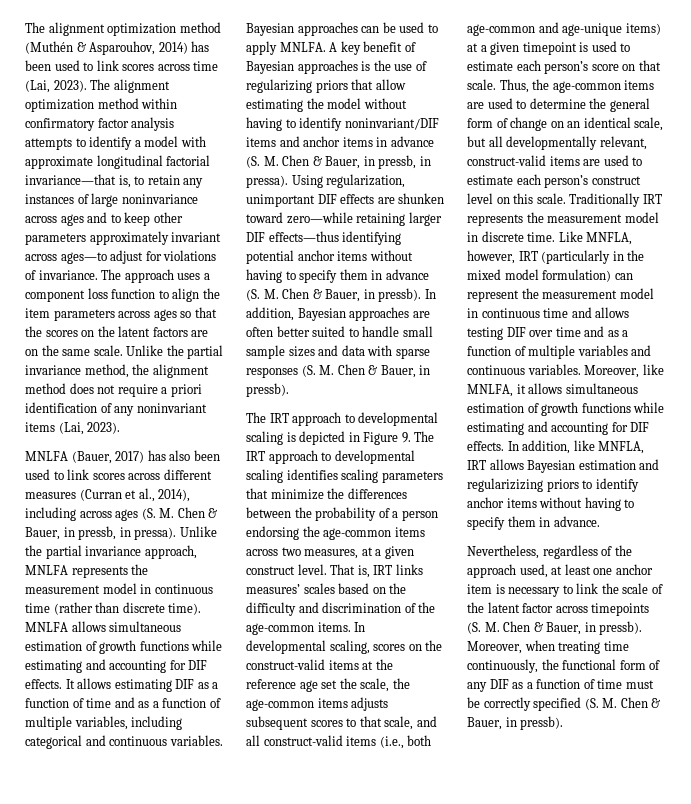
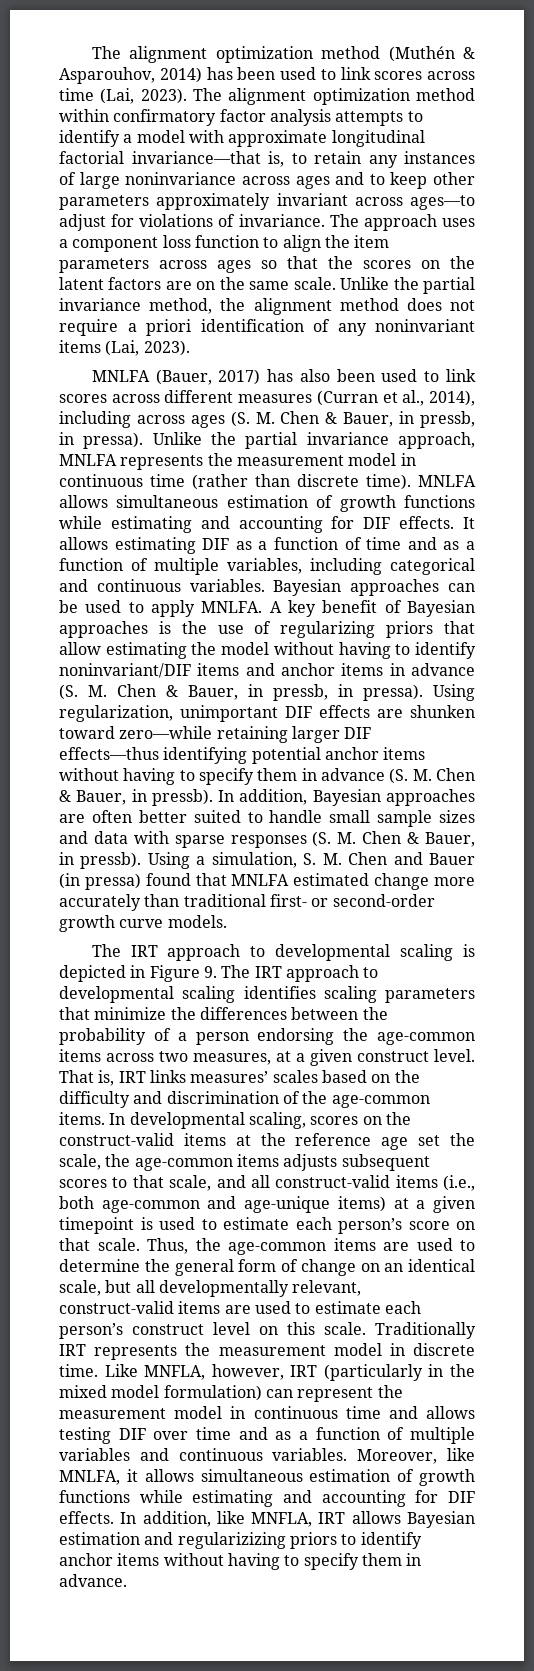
+ Using a simulation, S. M. Chen and Bauer (in pressa) found that MNLFA estimated change more accurately than traditional first- or second-order growth curve models.
- Nevertheless, regardless of the approach used, at least one anchor item is necessary to link the scale of the latent factor across timepoints (S. M. Chen & Bauer, in pressb). Moreover, when treating time continuously, the functional form of any DIF as a function of time must be correctly specified (S. M. Chen & Bauer, in pressb).

